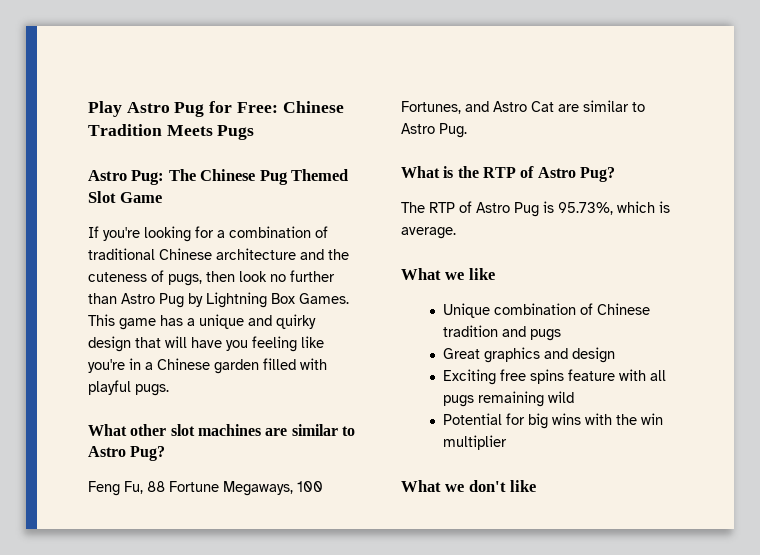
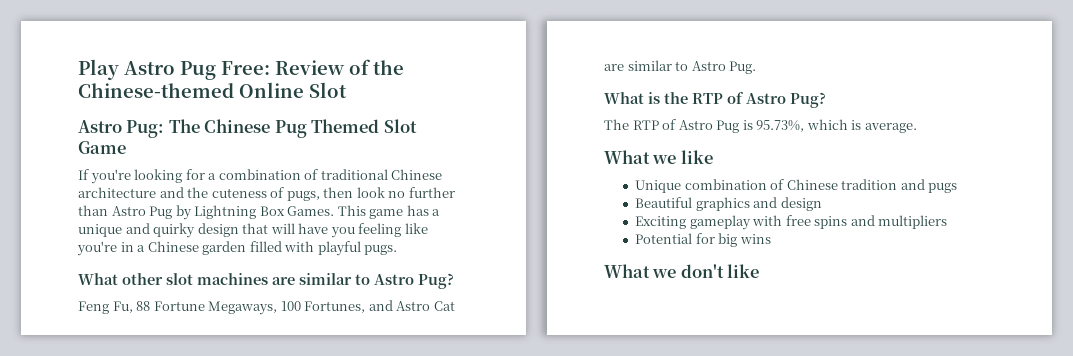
- Play Astro Pug for Free: Chinese Tradition Meets Pugs
+ Play Astro Pug Free: Review of the Chinese-themed Online Slot
- Great graphics and design
+ Beautiful graphics and design
- Exciting free spins feature with all pugs remaining wild
+ Exciting gameplay with free spins and multipliers
- Potential for big wins with the win multiplier
+ Potential for big wins

